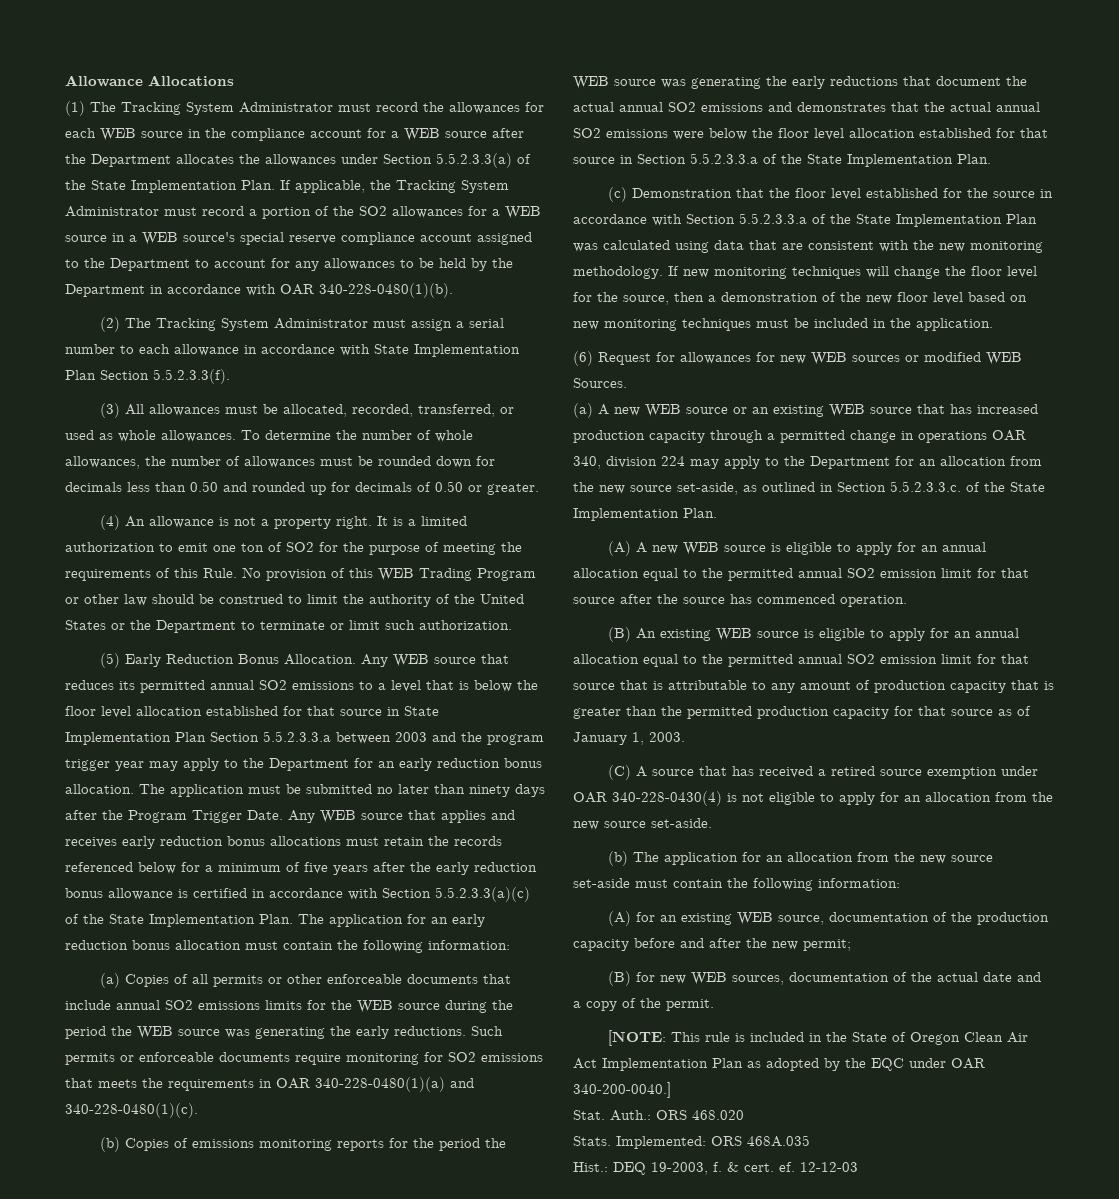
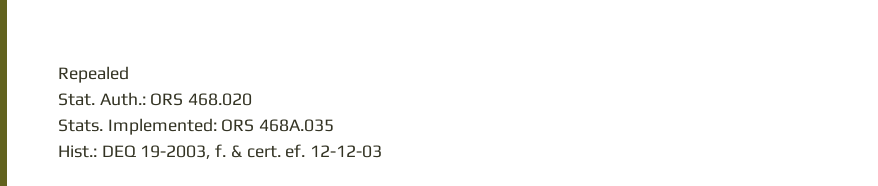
- Allowance Allocations
- (1) The Tracking System Administrator must record the allowances for each WEB source in the compliance account for a WEB source after the Department allocates the allowances under Section 5.5.2.3.3(a) of the State Implementation Plan. If applicable, the Tracking System Administrator must record a portion of the SO2 allowances for a WEB source in a WEB source's special reserve compliance account assigned to the Department to account for any allowances to be held by the Department in accordance with OAR 340-228-0480(1)(b).
- (2) The Tracking System Administrator must assign a serial number to each allowance in accordance with State Implementation Plan Section 5.5.2.3.3(f).
- (3) All allowances must be allocated, recorded, transferred, or used as whole allowances. To determine the number of whole allowances, the number of allowances must be rounded down for decimals less than 0.50 and rounded up for decimals of 0.50 or greater.
- (4) An allowance is not a property right. It is a limited authorization to emit one ton of SO2 for the purpose of meeting the requirements of this Rule. No provision of this WEB Trading Program or other law should be construed to limit the authority of the United States or the Department to terminate or limit such authorization.
- (5) Early Reduction Bonus Allocation. Any WEB source that reduces its permitted annual SO2 emissions to a level that is below the floor level allocation established for that source in State Implementation Plan Section 5.5.2.3.3.a between 2003 and the program trigger year may apply to the Department for an early reduction bonus allocation. The application must be submitted no later than ninety days after the Program Trigger Date. Any WEB source that applies and receives early reduction bonus allocations must retain the records referenced below for a minimum of five years after the early reduction bonus allowance is certified in accordance with Section 5.5.2.3.3(a)(c) of the State Implementation Plan. The application for an early reduction bonus allocation must contain the following information:
- (a) Copies of all permits or other enforceable documents that include annual SO2 emissions limits for the WEB source during the period the WEB source was generating the early reductions. Such permits or enforceable documents require monitoring for SO2 emissions that meets the requirements in OAR 340-228-0480(1)(a) and 340-228-0480(1)(c).
- (b) Copies of emissions monitoring reports for the period the WEB source was generating the early reductions that document the actual annual SO2 emissions and demonstrates that the actual annual SO2 emissions were below the floor level allocation established for that source in Section 5.5.2.3.3.a of the State Implementation Plan.
- (c) Demonstration that the floor level established for the source in accordance with Section 5.5.2.3.3.a of the State Implementation Plan was calculated using data that are consistent with the new monitoring methodology. If new monitoring techniques will change the floor level for the source, then a demonstration of the new floor level based on new monitoring techniques must be included in the application.
- (6) Request for allowances for new WEB sources or modified WEB Sources.
- (a) A new WEB source or an existing WEB source that has increased production capacity through a permitted change in operations OAR 340, division 224 may apply to the Department for an allocation from the new source set-aside, as outlined in Section 5.5.2.3.3.c. of the State Implementation Plan.
- (A) A new WEB source is eligible to apply for an annual allocation equal to the permitted annual SO2 emission limit for that source after the source has commenced operation.
- (B) An existing WEB source is eligible to apply for an annual allocation equal to the permitted annual SO2 emission limit for that source that is attributable to any amount of production capacity that is greater than the permitted production capacity for that source as of January 1, 2003.
- (C) A source that has received a retired source exemption under OAR 340-228-0430(4) is not eligible to apply for an allocation from the new source set-aside.
- (b) The application for an allocation from the new source set-aside must contain the following information:
- (A) for an existing WEB source, documentation of the production capacity before and after the new permit;
- (B) for new WEB sources, documentation of the actual date and a copy of the permit.
- [NOTE: This rule is included in the State of Oregon Clean Air Act Implementation Plan as adopted by the EQC under OAR 340-200-0040.]
+ Repealed

